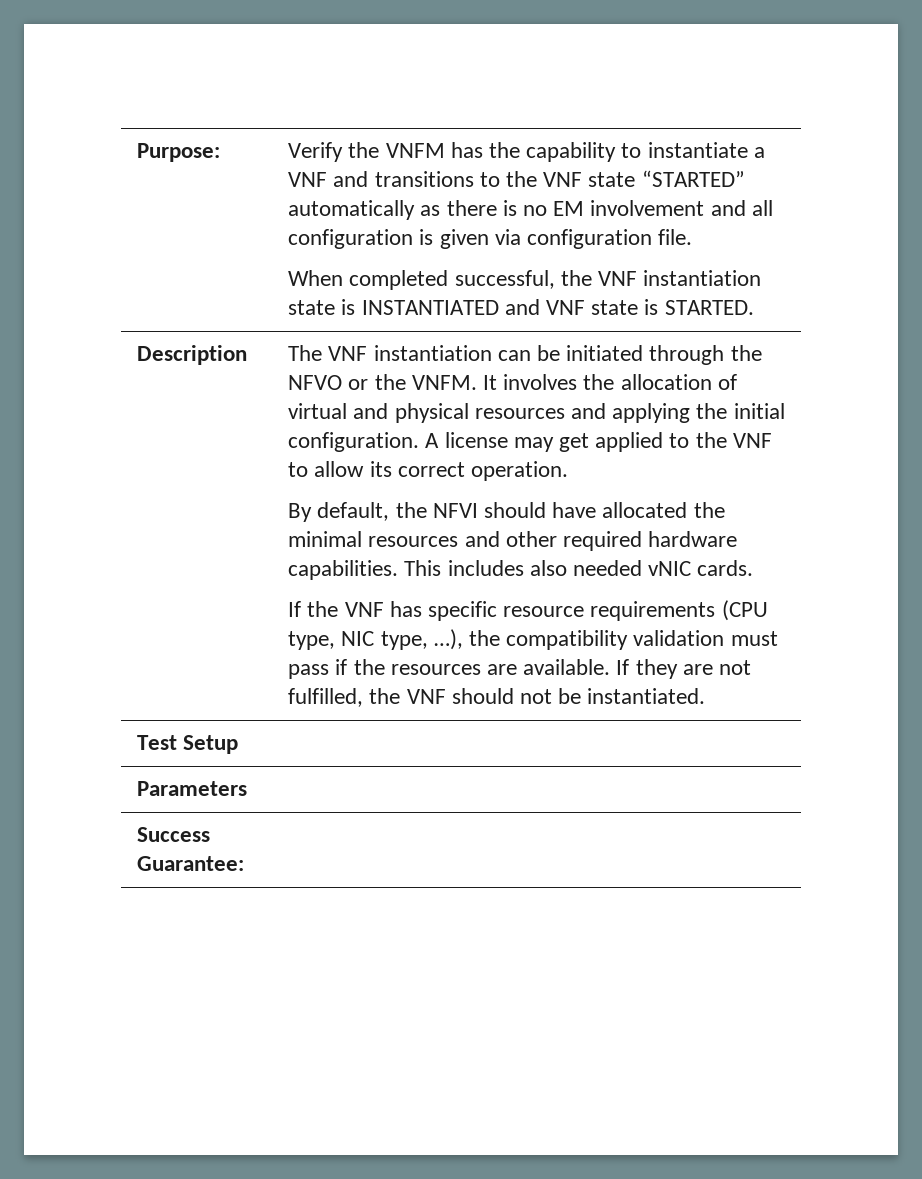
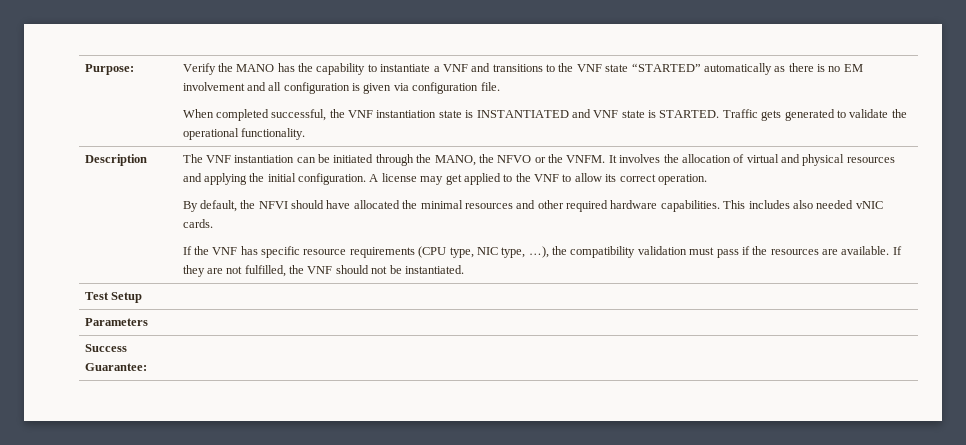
- Verify the VNFM has the capability to instantiate a VNF and transitions to the VNF state “STARTED” automatically as there is no EM involvement and all configuration is given via configuration file.
+ Verify the MANO has the capability to instantiate a VNF and transitions to the VNF state “STARTED” automatically as there is no EM involvement and all configuration is given via configuration file.
+ Traffic gets generated to validate the operational functionality.
- The VNF instantiation can be initiated through the NFVO or the VNFM.
+ The VNF instantiation can be initiated through the MANO, the NFVO or the VNFM.

